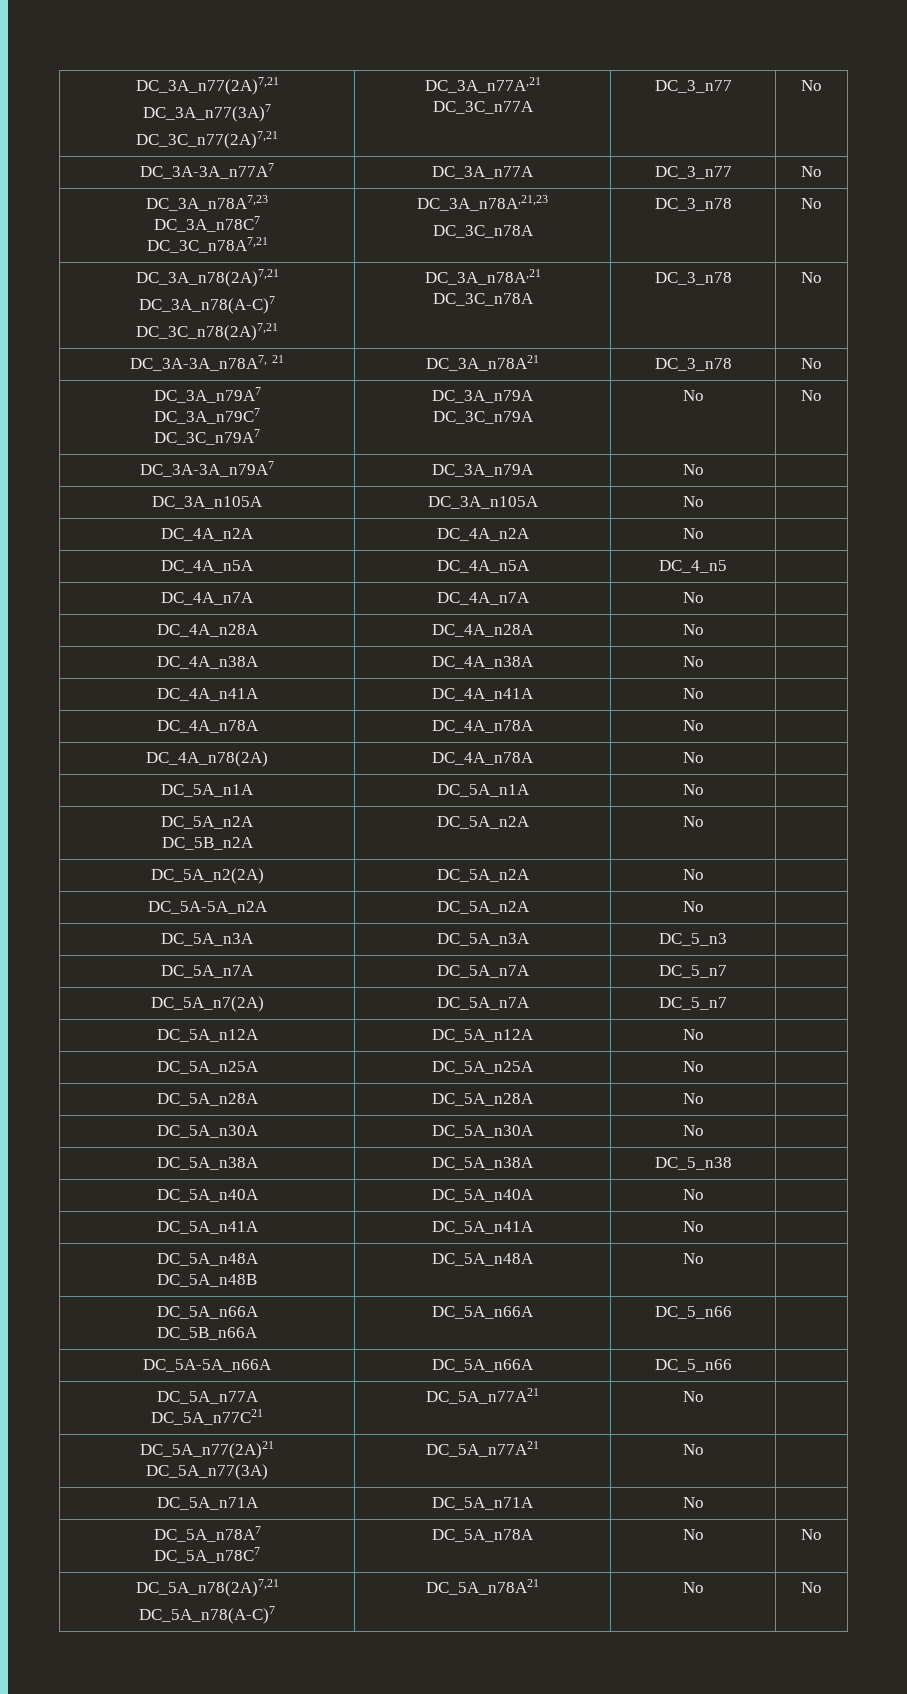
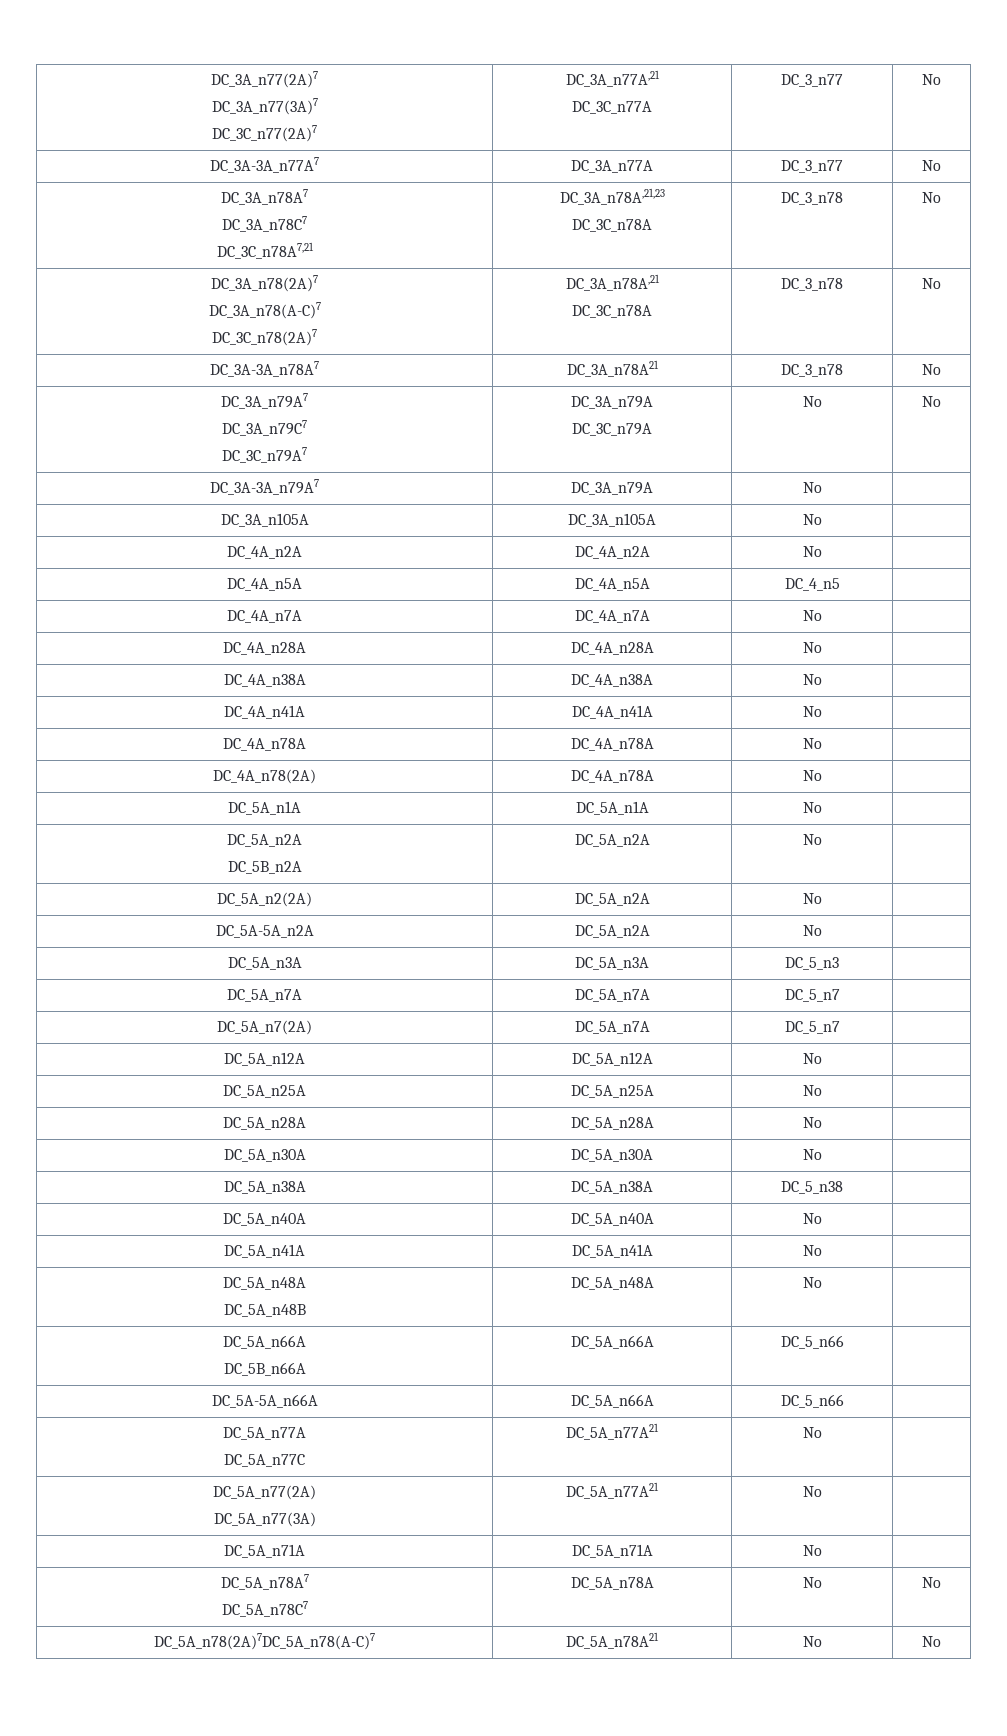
- DC_3A_n77(2A)7,21
+ DC_3A_n77(2A)7
  DC_3A_n77(3A)7
- DC_3C_n77(2A)7,21 | DC_3A_n77A,21
+ DC_3C_n77(2A)7 | DC_3A_n77A,21
- DC_3A_n78A7,23
+ DC_3A_n78A7
- DC_3A_n78(2A)7,21
+ DC_3A_n78(2A)7
  DC_3A_n78(A-C)7
- DC_3C_n78(2A)7,21 | DC_3A_n78A,21
+ DC_3C_n78(2A)7 | DC_3A_n78A,21
- DC_3A-3A_n78A7, 21 | DC_3A_n78A21 | DC_3_n78 | No
+ DC_3A-3A_n78A7 | DC_3A_n78A21 | DC_3_n78 | No
  DC_5A_n77A
- DC_5A_n77C21 | DC_5A_n77A21 | No |
- DC_5A_n77(2A)21
+ DC_5A_n77C | DC_5A_n77A21 | No |
+ DC_5A_n77(2A)
- DC_5A_n78(2A)7,21
- DC_5A_n78(A-C)7 | DC_5A_n78A21 | No | No
+ DC_5A_n78(2A)7DC_5A_n78(A-C)7 | DC_5A_n78A21 | No | No

